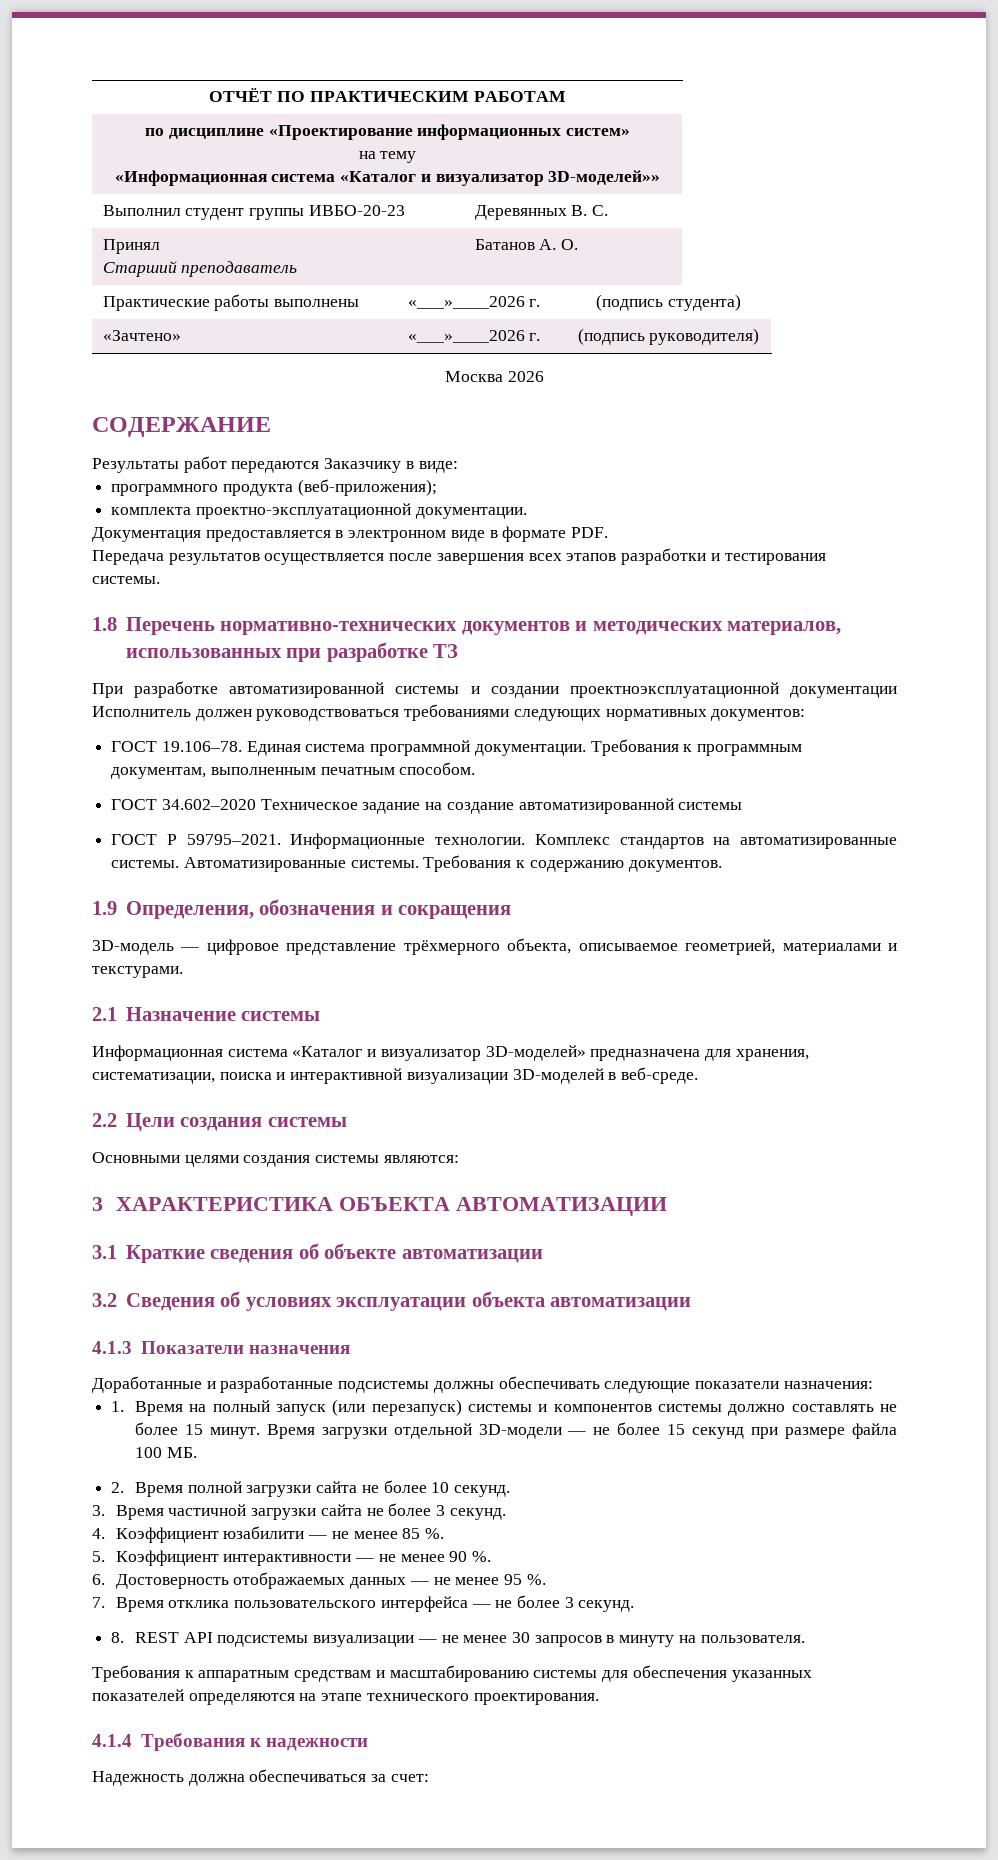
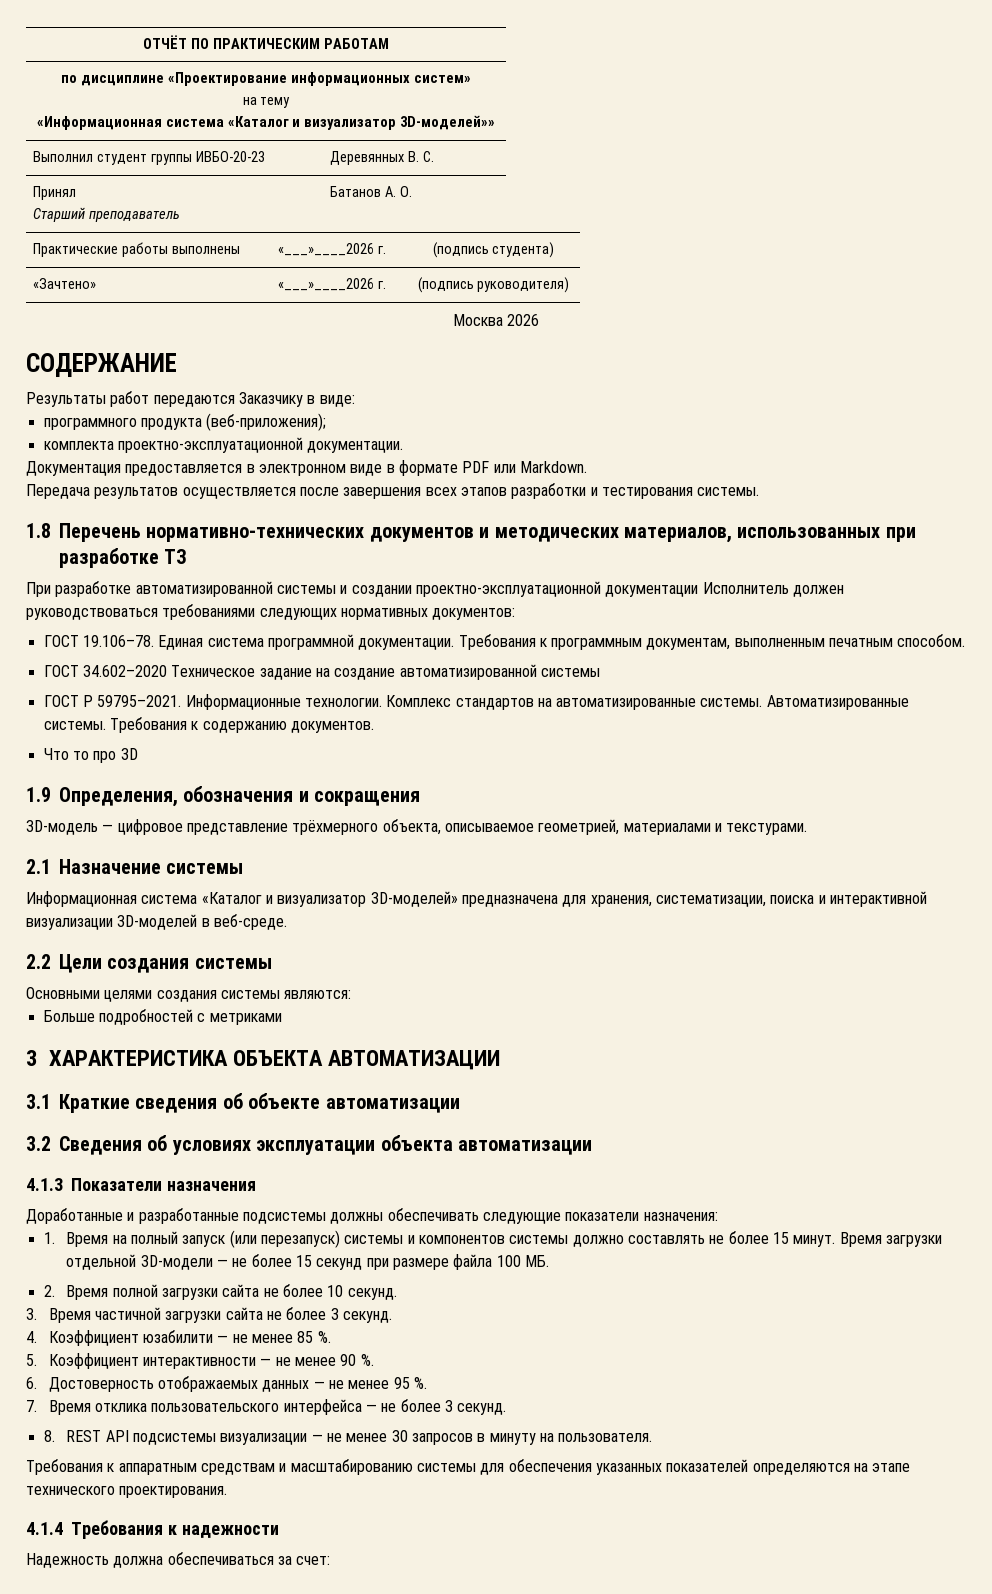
- Документация предоставляется в электронном виде в формате PDF.
+ Документация предоставляется в электронном виде в формате PDF или Markdown.
- При разработке автоматизированной системы и создании проектноэксплуатационной документации Исполнитель должен руководствоваться требованиями следующих нормативных документов:
+ При разработке автоматизированной системы и создании проектно-эксплуатационной документации Исполнитель должен руководствоваться требованиями следующих нормативных документов:
+ Что то про 3D
+ Больше подробностей с метриками

